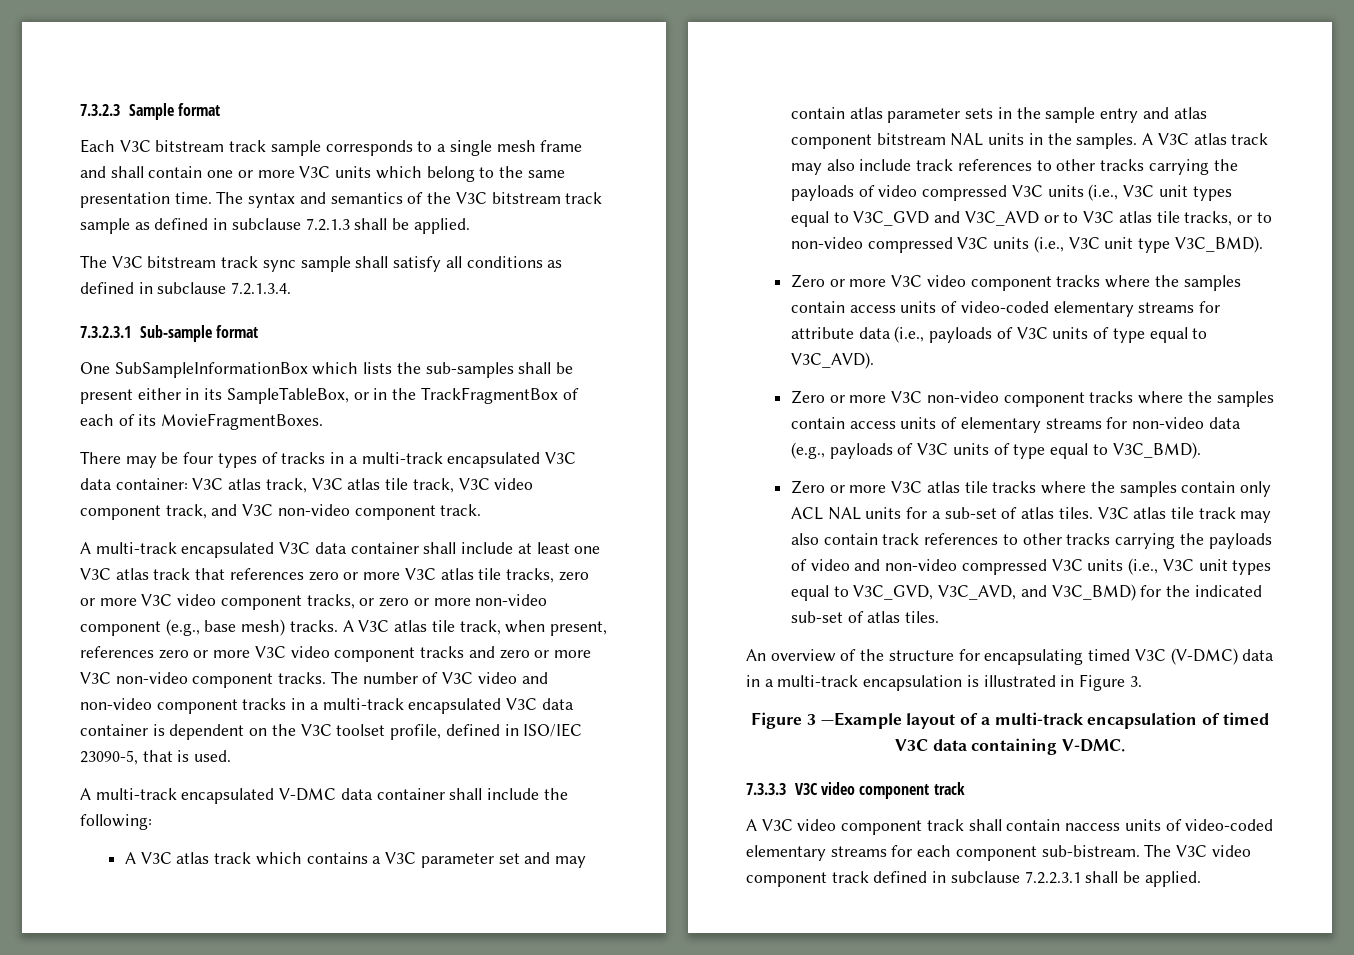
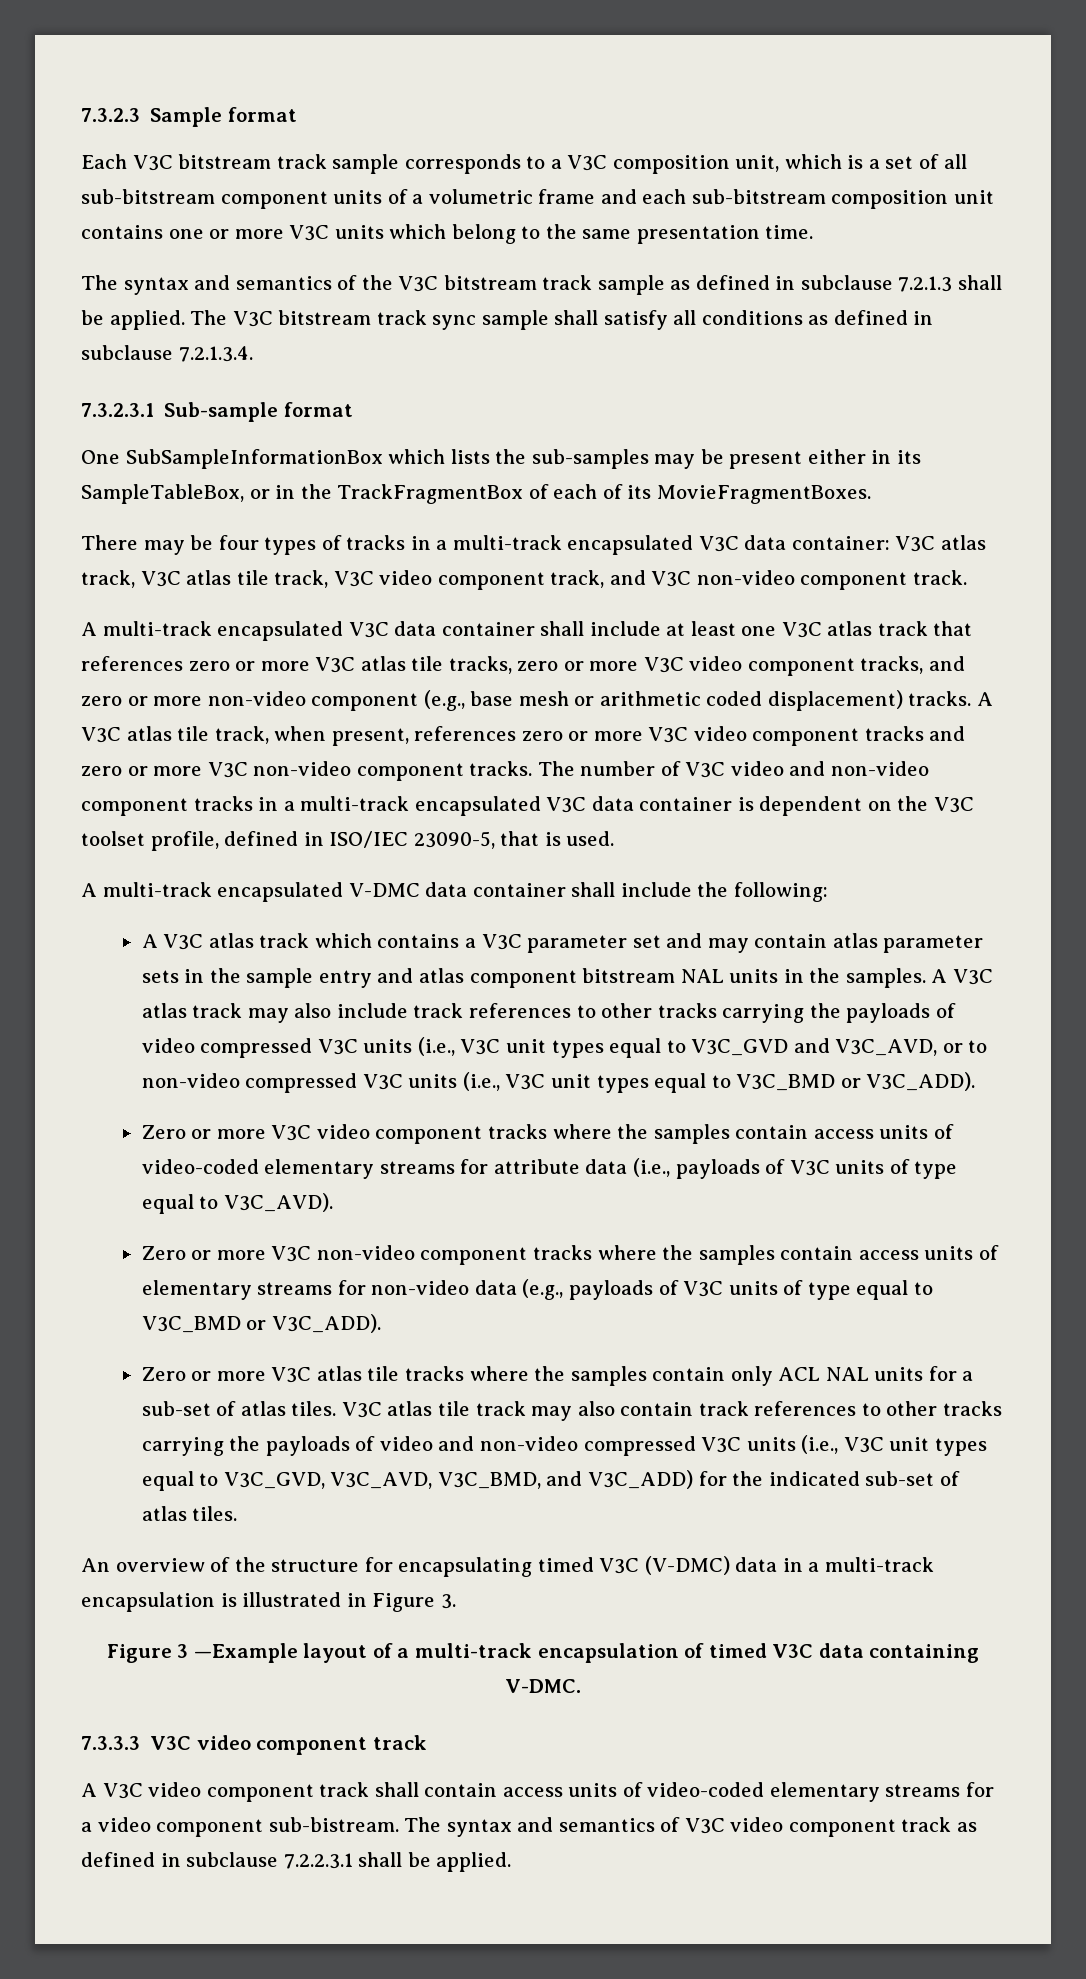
- Each V3C bitstream track sample corresponds to a single mesh frame and shall contain one or more V3C units which belong to the same presentation time. The syntax and semantics of the V3C bitstream track sample as defined in subclause 7.2.1.3 shall be applied.
- The V3C bitstream track sync sample shall satisfy all conditions as defined in subclause 7.2.1.3.4.
+ Each V3C bitstream track sample corresponds to a V3C composition unit, which is a set of all sub-bitstream component units of a volumetric frame and each sub-bitstream composition unit contains one or more V3C units which belong to the same presentation time.
+ The syntax and semantics of the V3C bitstream track sample as defined in subclause 7.2.1.3 shall be applied. The V3C bitstream track sync sample shall satisfy all conditions as defined in subclause 7.2.1.3.4.
- One SubSampleInformationBox which lists the sub-samples shall be present either in its SampleTableBox, or in the TrackFragmentBox of each of its MovieFragmentBoxes.
+ One SubSampleInformationBox which lists the sub-samples may be present either in its SampleTableBox, or in the TrackFragmentBox of each of its MovieFragmentBoxes.
- A multi-track encapsulated V3C data container shall include at least one V3C atlas track that references zero or more V3C atlas tile tracks, zero or more V3C video component tracks, or zero or more non-video component (e.g., base mesh) tracks.
+ A multi-track encapsulated V3C data container shall include at least one V3C atlas track that references zero or more V3C atlas tile tracks, zero or more V3C video component tracks, and zero or more non-video component (e.g., base mesh or arithmetic coded displacement) tracks.
- A V3C atlas track may also include track references to other tracks carrying the payloads of video compressed V3C units (i.e., V3C unit types equal to V3C_GVD and V3C_AVD or to V3C atlas tile tracks, or to non-video compressed V3C units (i.e., V3C unit type V3C_BMD).
+ A V3C atlas track may also include track references to other tracks carrying the payloads of video compressed V3C units (i.e., V3C unit types equal to V3C_GVD and V3C_AVD, or to non-video compressed V3C units (i.e., V3C unit types equal to V3C_BMD or V3C_ADD).
- Zero or more V3C non-video component tracks where the samples contain access units of elementary streams for non-video data (e.g., payloads of V3C units of type equal to V3C_BMD).
+ Zero or more V3C non-video component tracks where the samples contain access units of elementary streams for non-video data (e.g., payloads of V3C units of type equal to V3C_BMD or V3C_ADD).
- V3C atlas tile track may also contain track references to other tracks carrying the payloads of video and non-video compressed V3C units (i.e., V3C unit types equal to V3C_GVD, V3C_AVD, and V3C_BMD) for the indicated sub-set of atlas tiles.
+ V3C atlas tile track may also contain track references to other tracks carrying the payloads of video and non-video compressed V3C units (i.e., V3C unit types equal to V3C_GVD, V3C_AVD, V3C_BMD, and V3C_ADD) for the indicated sub-set of atlas tiles.
- A V3C video component track shall contain naccess units of video-coded elementary streams for each component sub-bistream.
+ A V3C video component track shall contain access units of video-coded elementary streams for a video component sub-bistream.
- The V3C video component track defined in subclause 7.2.2.3.1 shall be applied.
+ The syntax and semantics of V3C video component track as defined in subclause 7.2.2.3.1 shall be applied.

